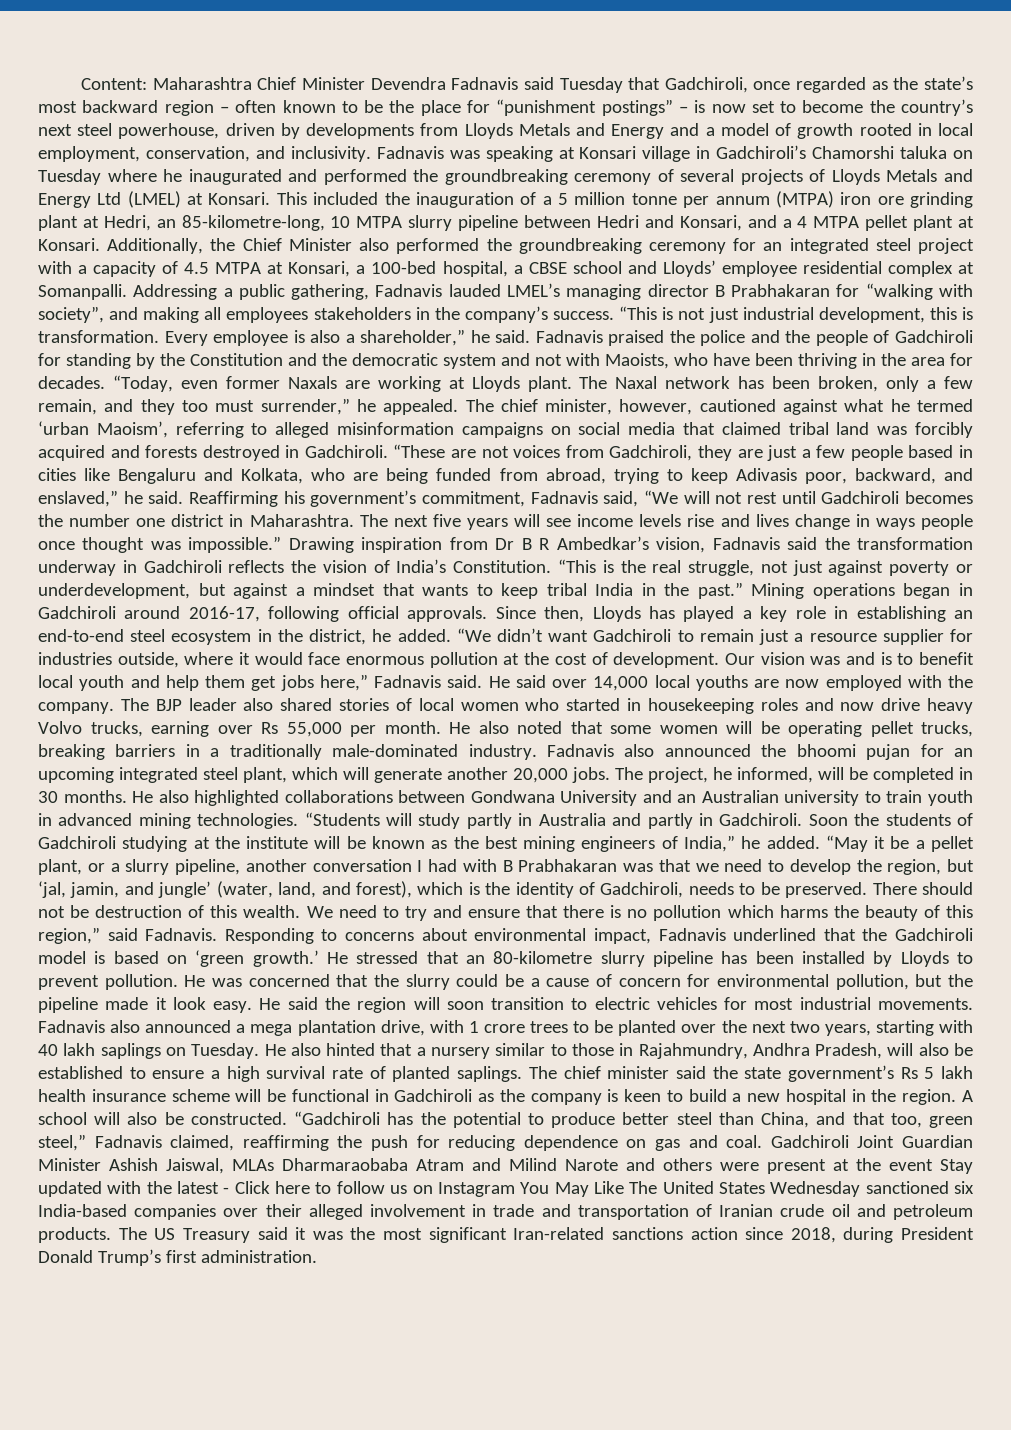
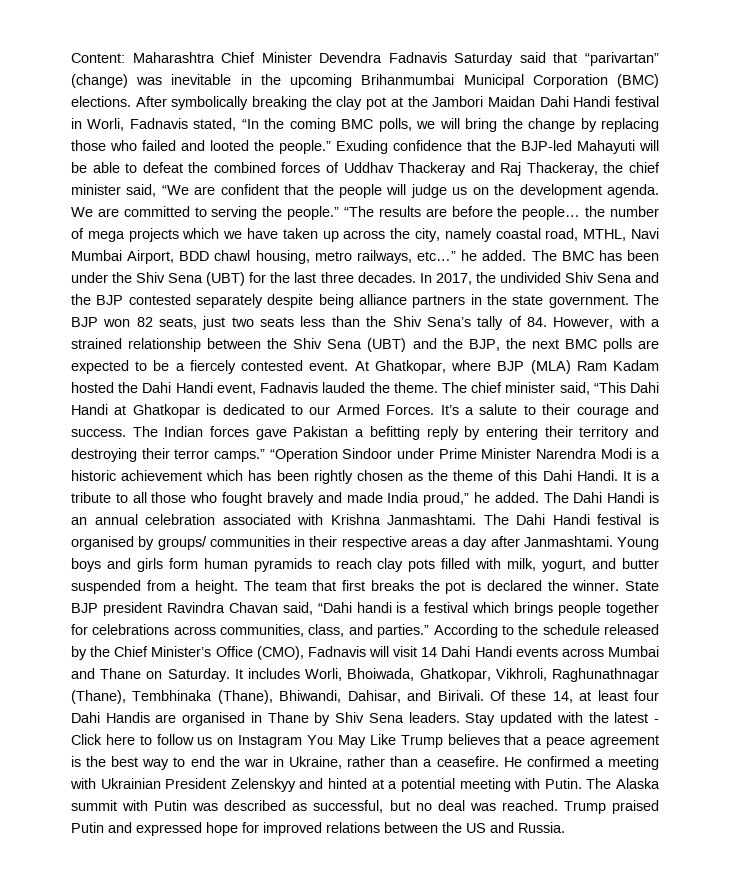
- Content: Maharashtra Chief Minister Devendra Fadnavis said Tuesday that Gadchiroli, once regarded as the state’s most backward region – often known to be the place for “punishment postings” – is now set to become the country’s next steel powerhouse, driven by developments from Lloyds Metals and Energy and a model of growth rooted in local employment, conservation, and inclusivity. Fadnavis was speaking at Konsari village in Gadchiroli’s Chamorshi taluka on Tuesday where he inaugurated and performed the groundbreaking ceremony of several projects of Lloyds Metals and Energy Ltd (LMEL) at Konsari. This included the inauguration of a 5 million tonne per annum (MTPA) iron ore grinding plant at Hedri, an 85-kilometre-long, 10 MTPA slurry pipeline between Hedri and Konsari, and a 4 MTPA pellet plant at Konsari. Additionally, the Chief Minister also performed the groundbreaking ceremony for an integrated steel project with a capacity of 4.5 MTPA at Konsari, a 100-bed hospital, a CBSE school and Lloyds’ employee residential complex at Somanpalli. Addressing a public gathering, Fadnavis lauded LMEL’s managing director B Prabhakaran for “walking with society”, and making all employees stakeholders in the company’s success. “This is not just industrial development, this is transformation. Every employee is also a shareholder,” he said. Fadnavis praised the police and the people of Gadchiroli for standing by the Constitution and the democratic system and not with Maoists, who have been thriving in the area for decades. “Today, even former Naxals are working at Lloyds plant. The Naxal network has been broken, only a few remain, and they too must surrender,” he appealed. The chief minister, however, cautioned against what he termed ‘urban Maoism’, referring to alleged misinformation campaigns on social media that claimed tribal land was forcibly acquired and forests destroyed in Gadchiroli. “These are not voices from Gadchiroli, they are just a few people based in cities like Bengaluru and Kolkata, who are being funded from abroad, trying to keep Adivasis poor, backward, and enslaved,” he said. Reaffirming his government’s commitment, Fadnavis said, “We will not rest until Gadchiroli becomes the number one district in Maharashtra. The next five years will see income levels rise and lives change in ways people once thought was impossible.” Drawing inspiration from Dr B R Ambedkar’s vision, Fadnavis said the transformation underway in Gadchiroli reflects the vision of India’s Constitution. “This is the real struggle, not just against poverty or underdevelopment, but against a mindset that wants to keep tribal India in the past.” Mining operations began in Gadchiroli around 2016-17, following official approvals. Since then, Lloyds has played a key role in establishing an end-to-end steel ecosystem in the district, he added. “We didn’t want Gadchiroli to remain just a resource supplier for industries outside, where it would face enormous pollution at the cost of development. Our vision was and is to benefit local youth and help them get jobs here,” Fadnavis said. He said over 14,000 local youths are now employed with the company. The BJP leader also shared stories of local women who started in housekeeping roles and now drive heavy Volvo trucks, earning over Rs 55,000 per month. He also noted that some women will be operating pellet trucks, breaking barriers in a traditionally male-dominated industry. Fadnavis also announced the bhoomi pujan for an upcoming integrated steel plant, which will generate another 20,000 jobs. The project, he informed, will be completed in 30 months. He also highlighted collaborations between Gondwana University and an Australian university to train youth in advanced mining technologies. “Students will study partly in Australia and partly in Gadchiroli. Soon the students of Gadchiroli studying at the institute will be known as the best mining engineers of India,” he added. “May it be a pellet plant, or a slurry pipeline, another conversation I had with B Prabhakaran was that we need to develop the region, but ‘jal, jamin, and jungle’ (water, land, and forest), which is the identity of Gadchiroli, needs to be preserved. There should not be destruction of this wealth. We need to try and ensure that there is no pollution which harms the beauty of this region,” said Fadnavis. Responding to concerns about environmental impact, Fadnavis underlined that the Gadchiroli model is based on ‘green growth.’ He stressed that an 80-kilometre slurry pipeline has been installed by Lloyds to prevent pollution. He was concerned that the slurry could be a cause of concern for environmental pollution, but the pipeline made it look easy. He said the region will soon transition to electric vehicles for most industrial movements. Fadnavis also announced a mega plantation drive, with 1 crore trees to be planted over the next two years, starting with 40 lakh saplings on Tuesday. He also hinted that a nursery similar to those in Rajahmundry, Andhra Pradesh, will also be established to ensure a high survival rate of planted saplings. The chief minister said the state government’s Rs 5 lakh health insurance scheme will be functional in Gadchiroli as the company is keen to build a new hospital in the region. A school will also be constructed. “Gadchiroli has the potential to produce better steel than China, and that too, green steel,” Fadnavis claimed, reaffirming the push for reducing dependence on gas and coal. Gadchiroli Joint Guardian Minister Ashish Jaiswal, MLAs Dharmaraobaba Atram and Milind Narote and others were present at the event Stay updated with the latest - Click here to follow us on Instagram You May Like The United States Wednesday sanctioned six India-based companies over their alleged involvement in trade and transportation of Iranian crude oil and petroleum products. The US Treasury said it was the most significant Iran-related sanctions action since 2018, during President Donald Trump’s first administration.
+ Content: Maharashtra Chief Minister Devendra Fadnavis Saturday said that “parivartan” (change) was inevitable in the upcoming Brihanmumbai Municipal Corporation (BMC) elections. After symbolically breaking the clay pot at the Jambori Maidan Dahi Handi festival in Worli, Fadnavis stated, “In the coming BMC polls, we will bring the change by replacing those who failed and looted the people.” Exuding confidence that the BJP-led Mahayuti will be able to defeat the combined forces of Uddhav Thackeray and Raj Thackeray, the chief minister said, “We are confident that the people will judge us on the development agenda. We are committed to serving the people.” “The results are before the people… the number of mega projects which we have taken up across the city, namely coastal road, MTHL, Navi Mumbai Airport, BDD chawl housing, metro railways, etc…” he added. The BMC has been under the Shiv Sena (UBT) for the last three decades. In 2017, the undivided Shiv Sena and the BJP contested separately despite being alliance partners in the state government. The BJP won 82 seats, just two seats less than the Shiv Sena’s tally of 84. However, with a strained relationship between the Shiv Sena (UBT) and the BJP, the next BMC polls are expected to be a fiercely contested event. At Ghatkopar, where BJP (MLA) Ram Kadam hosted the Dahi Handi event, Fadnavis lauded the theme. The chief minister said, “This Dahi Handi at Ghatkopar is dedicated to our Armed Forces. It’s a salute to their courage and success. The Indian forces gave Pakistan a befitting reply by entering their territory and destroying their terror camps.” “Operation Sindoor under Prime Minister Narendra Modi is a historic achievement which has been rightly chosen as the theme of this Dahi Handi. It is a tribute to all those who fought bravely and made India proud,” he added. The Dahi Handi is an annual celebration associated with Krishna Janmashtami. The Dahi Handi festival is organised by groups/ communities in their respective areas a day after Janmashtami. Young boys and girls form human pyramids to reach clay pots filled with milk, yogurt, and butter suspended from a height. The team that first breaks the pot is declared the winner. State BJP president Ravindra Chavan said, “Dahi handi is a festival which brings people together for celebrations across communities, class, and parties.” According to the schedule released by the Chief Minister’s Office (CMO), Fadnavis will visit 14 Dahi Handi events across Mumbai and Thane on Saturday. It includes Worli, Bhoiwada, Ghatkopar, Vikhroli, Raghunathnagar (Thane), Tembhinaka (Thane), Bhiwandi, Dahisar, and Birivali. Of these 14, at least four Dahi Handis are organised in Thane by Shiv Sena leaders. Stay updated with the latest - Click here to follow us on Instagram You May Like Trump believes that a peace agreement is the best way to end the war in Ukraine, rather than a ceasefire. He confirmed a meeting with Ukrainian President Zelenskyy and hinted at a potential meeting with Putin. The Alaska summit with Putin was described as successful, but no deal was reached. Trump praised Putin and expressed hope for improved relations between the US and Russia.

